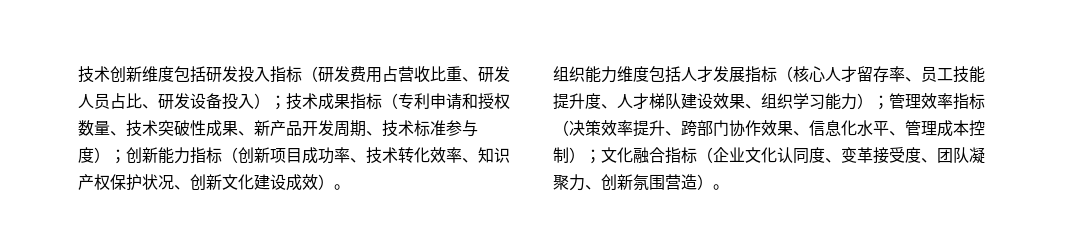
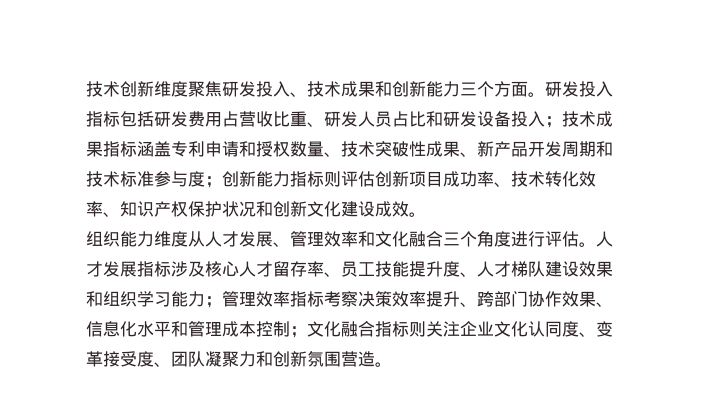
- 技术创新维度包括研发投入指标（研发费用占营收比重、研发人员占比、研发设备投入）；技术成果指标（专利申请和授权数量、技术突破性成果、新产品开发周期、技术标准参与度）；创新能力指标（创新项目成功率、技术转化效率、知识产权保护状况、创新文化建设成效）。
+ 技术创新维度聚焦研发投入、技术成果和创新能力三个方面。研发投入指标包括研发费用占营收比重、研发人员占比和研发设备投入；技术成果指标涵盖专利申请和授权数量、技术突破性成果、新产品开发周期和技术标准参与度；创新能力指标则评估创新项目成功率、技术转化效率、知识产权保护状况和创新文化建设成效。
- 组织能力维度包括人才发展指标（核心人才留存率、员工技能提升度、人才梯队建设效果、组织学习能力）；管理效率指标（决策效率提升、跨部门协作效果、信息化水平、管理成本控制）；文化融合指标（企业文化认同度、变革接受度、团队凝聚力、创新氛围营造）。
+ 组织能力维度从人才发展、管理效率和文化融合三个角度进行评估。人才发展指标涉及核心人才留存率、员工技能提升度、人才梯队建设效果和组织学习能力；管理效率指标考察决策效率提升、跨部门协作效果、信息化水平和管理成本控制；文化融合指标则关注企业文化认同度、变革接受度、团队凝聚力和创新氛围营造。

